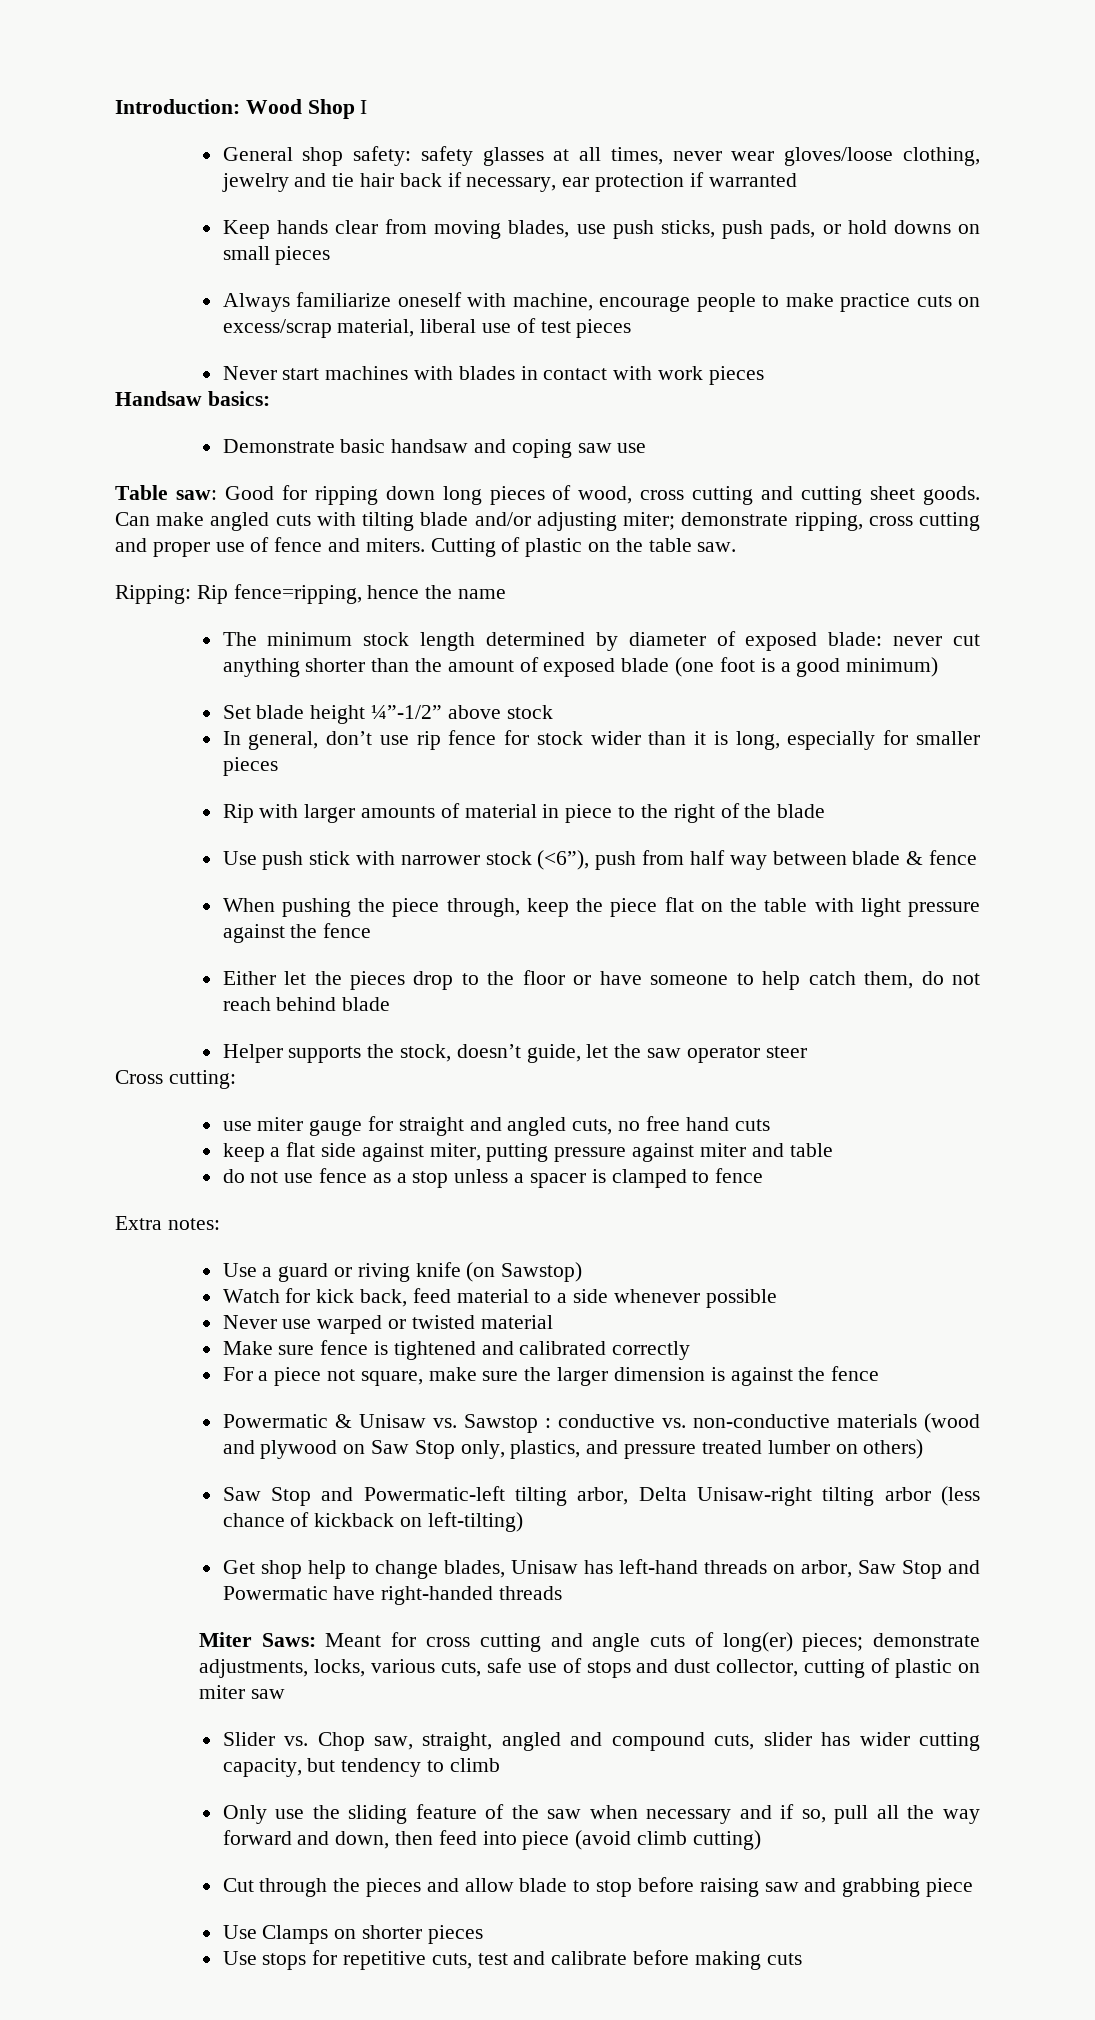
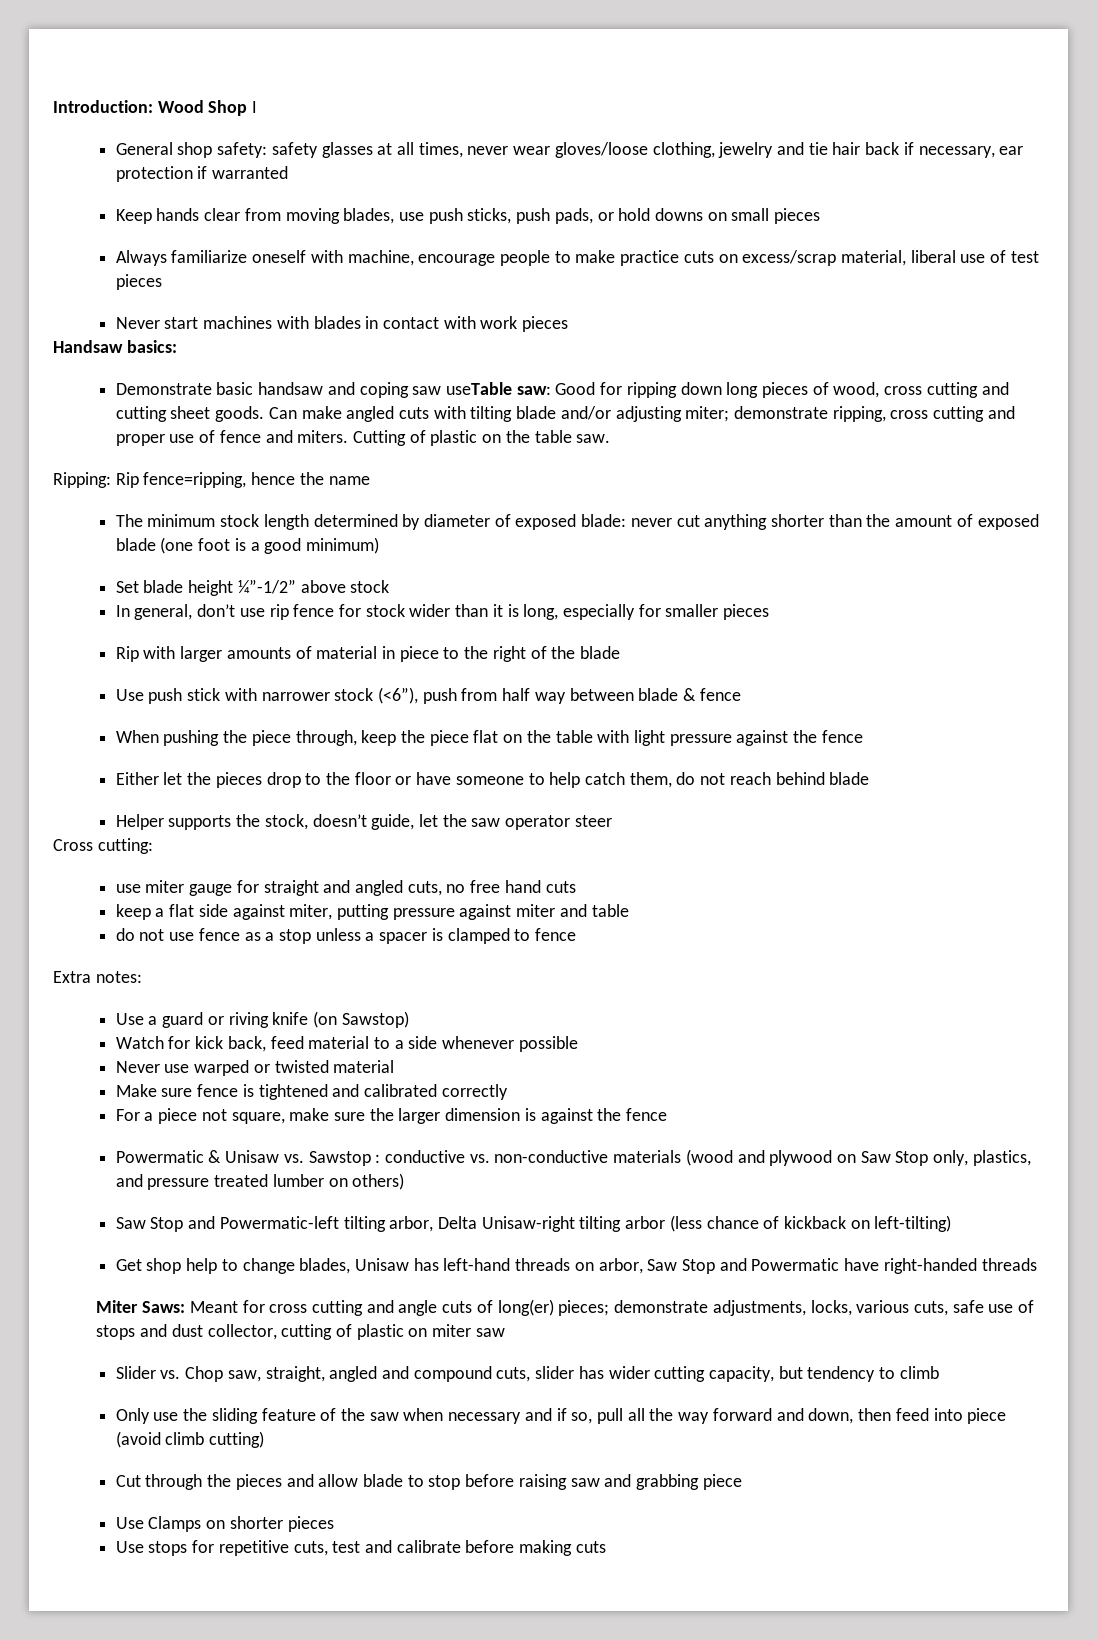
- Demonstrate basic handsaw and coping saw use
- Table saw: Good for ripping down long pieces of wood, cross cutting and cutting sheet goods.
+ Demonstrate basic handsaw and coping saw useTable saw: Good for ripping down long pieces of wood, cross cutting and cutting sheet goods.

